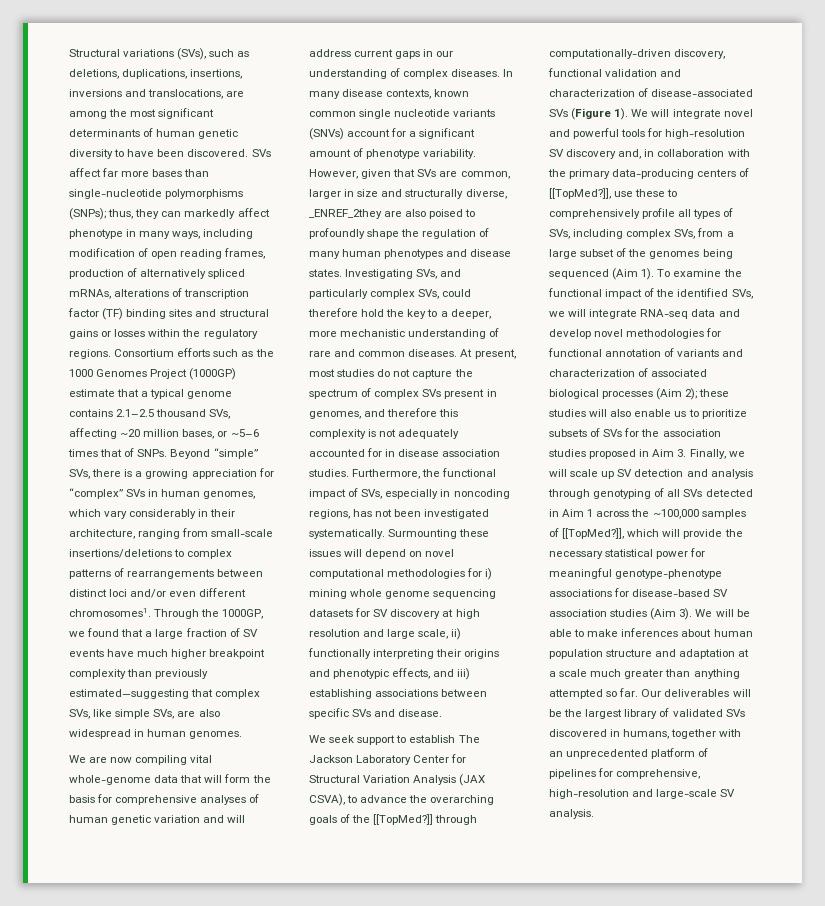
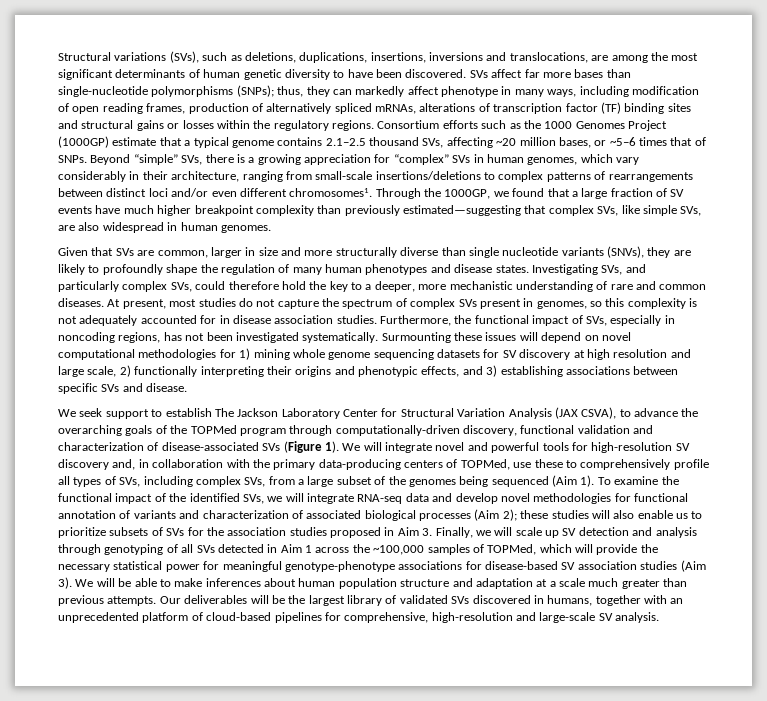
- We are now compiling vital whole-genome data that will form the basis for comprehensive analyses of human genetic variation and will address current gaps in our understanding of complex diseases. In many disease contexts, known common single nucleotide variants (SNVs) account for a significant amount of phenotype variability. However, given that SVs are common, larger in size and structurally diverse, _ENREF_2they are also poised to profoundly shape the regulation of many human phenotypes and disease states.
+ Given that SVs are common, larger in size and more structurally diverse than single nucleotide variants (SNVs), they are likely to profoundly shape the regulation of many human phenotypes and disease states.
- At present, most studies do not capture the spectrum of complex SVs present in genomes, and therefore this complexity is not adequately accounted for in disease association studies.
+ At present, most studies do not capture the spectrum of complex SVs present in genomes, so this complexity is not adequately accounted for in disease association studies.
- Surmounting these issues will depend on novel computational methodologies for i) mining whole genome sequencing datasets for SV discovery at high resolution and large scale, ii) functionally interpreting their origins and phenotypic effects, and iii) establishing associations between specific SVs and disease.
+ Surmounting these issues will depend on novel computational methodologies for 1) mining whole genome sequencing datasets for SV discovery at high resolution and large scale, 2) functionally interpreting their origins and phenotypic effects, and 3) establishing associations between specific SVs and disease.
- We seek support to establish The Jackson Laboratory Center for Structural Variation Analysis (JAX CSVA), to advance the overarching goals of the [[TopMed?]] through computationally-driven discovery, functional validation and characterization of disease-associated SVs (Figure 1).
+ We seek support to establish The Jackson Laboratory Center for Structural Variation Analysis (JAX CSVA), to advance the overarching goals of the TOPMed program through computationally-driven discovery, functional validation and characterization of disease-associated SVs (Figure 1).
- We will integrate novel and powerful tools for high-resolution SV discovery and, in collaboration with the primary data-producing centers of [[TopMed?]], use these to comprehensively profile all types of SVs, including complex SVs, from a large subset of the genomes being sequenced (Aim 1).
+ We will integrate novel and powerful tools for high-resolution SV discovery and, in collaboration with the primary data-producing centers of TOPMed, use these to comprehensively profile all types of SVs, including complex SVs, from a large subset of the genomes being sequenced (Aim 1).
- these studies will also enable us to prioritize subsets of SVs for the association studies proposed in Aim 3. Finally, we will scale up SV detection and analysis through genotyping of all SVs detected in Aim 1 across the ~100,000 samples of [[TopMed?]], which will provide the necessary statistical power for meaningful genotype-phenotype associations for disease-based SV association studies (Aim 3).
+ these studies will also enable us to prioritize subsets of SVs for the association studies proposed in Aim 3. Finally, we will scale up SV detection and analysis through genotyping of all SVs detected in Aim 1 across the ~100,000 samples of TOPMed, which will provide the necessary statistical power for meaningful genotype-phenotype associations for disease-based SV association studies (Aim 3).
- We will be able to make inferences about human population structure and adaptation at a scale much greater than anything attempted so far.
+ We will be able to make inferences about human population structure and adaptation at a scale much greater than previous attempts.
- Our deliverables will be the largest library of validated SVs discovered in humans, together with an unprecedented platform of pipelines for comprehensive, high-resolution and large-scale SV analysis.
+ Our deliverables will be the largest library of validated SVs discovered in humans, together with an unprecedented platform of cloud-based pipelines for comprehensive, high-resolution and large-scale SV analysis.

